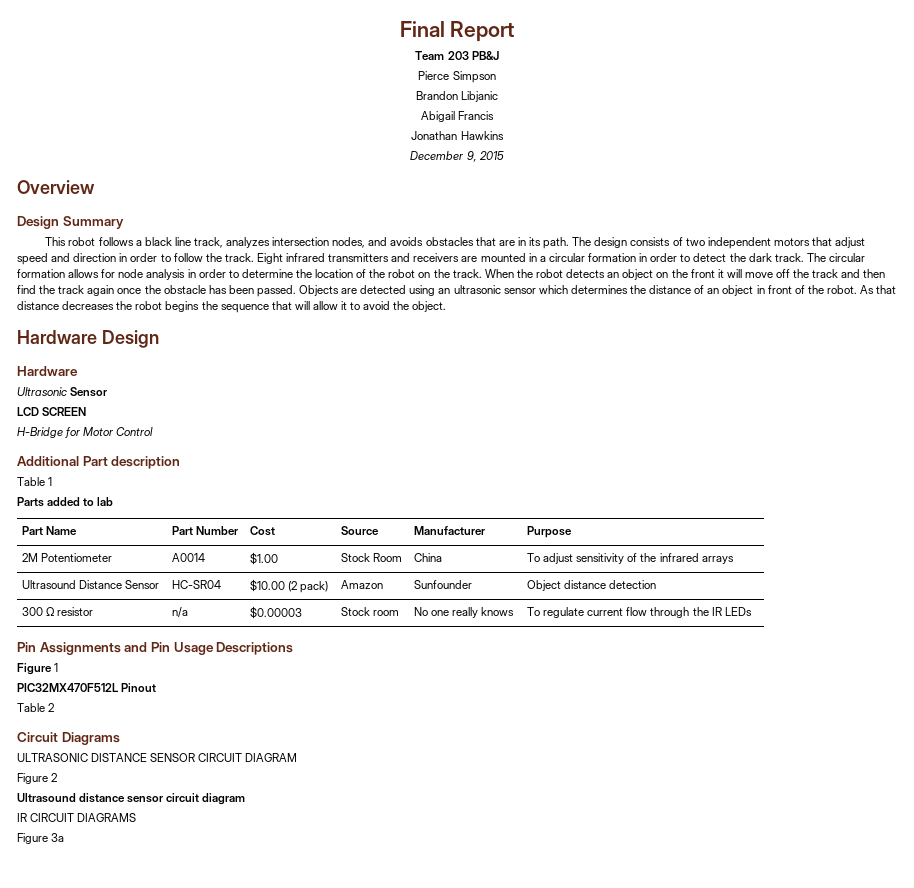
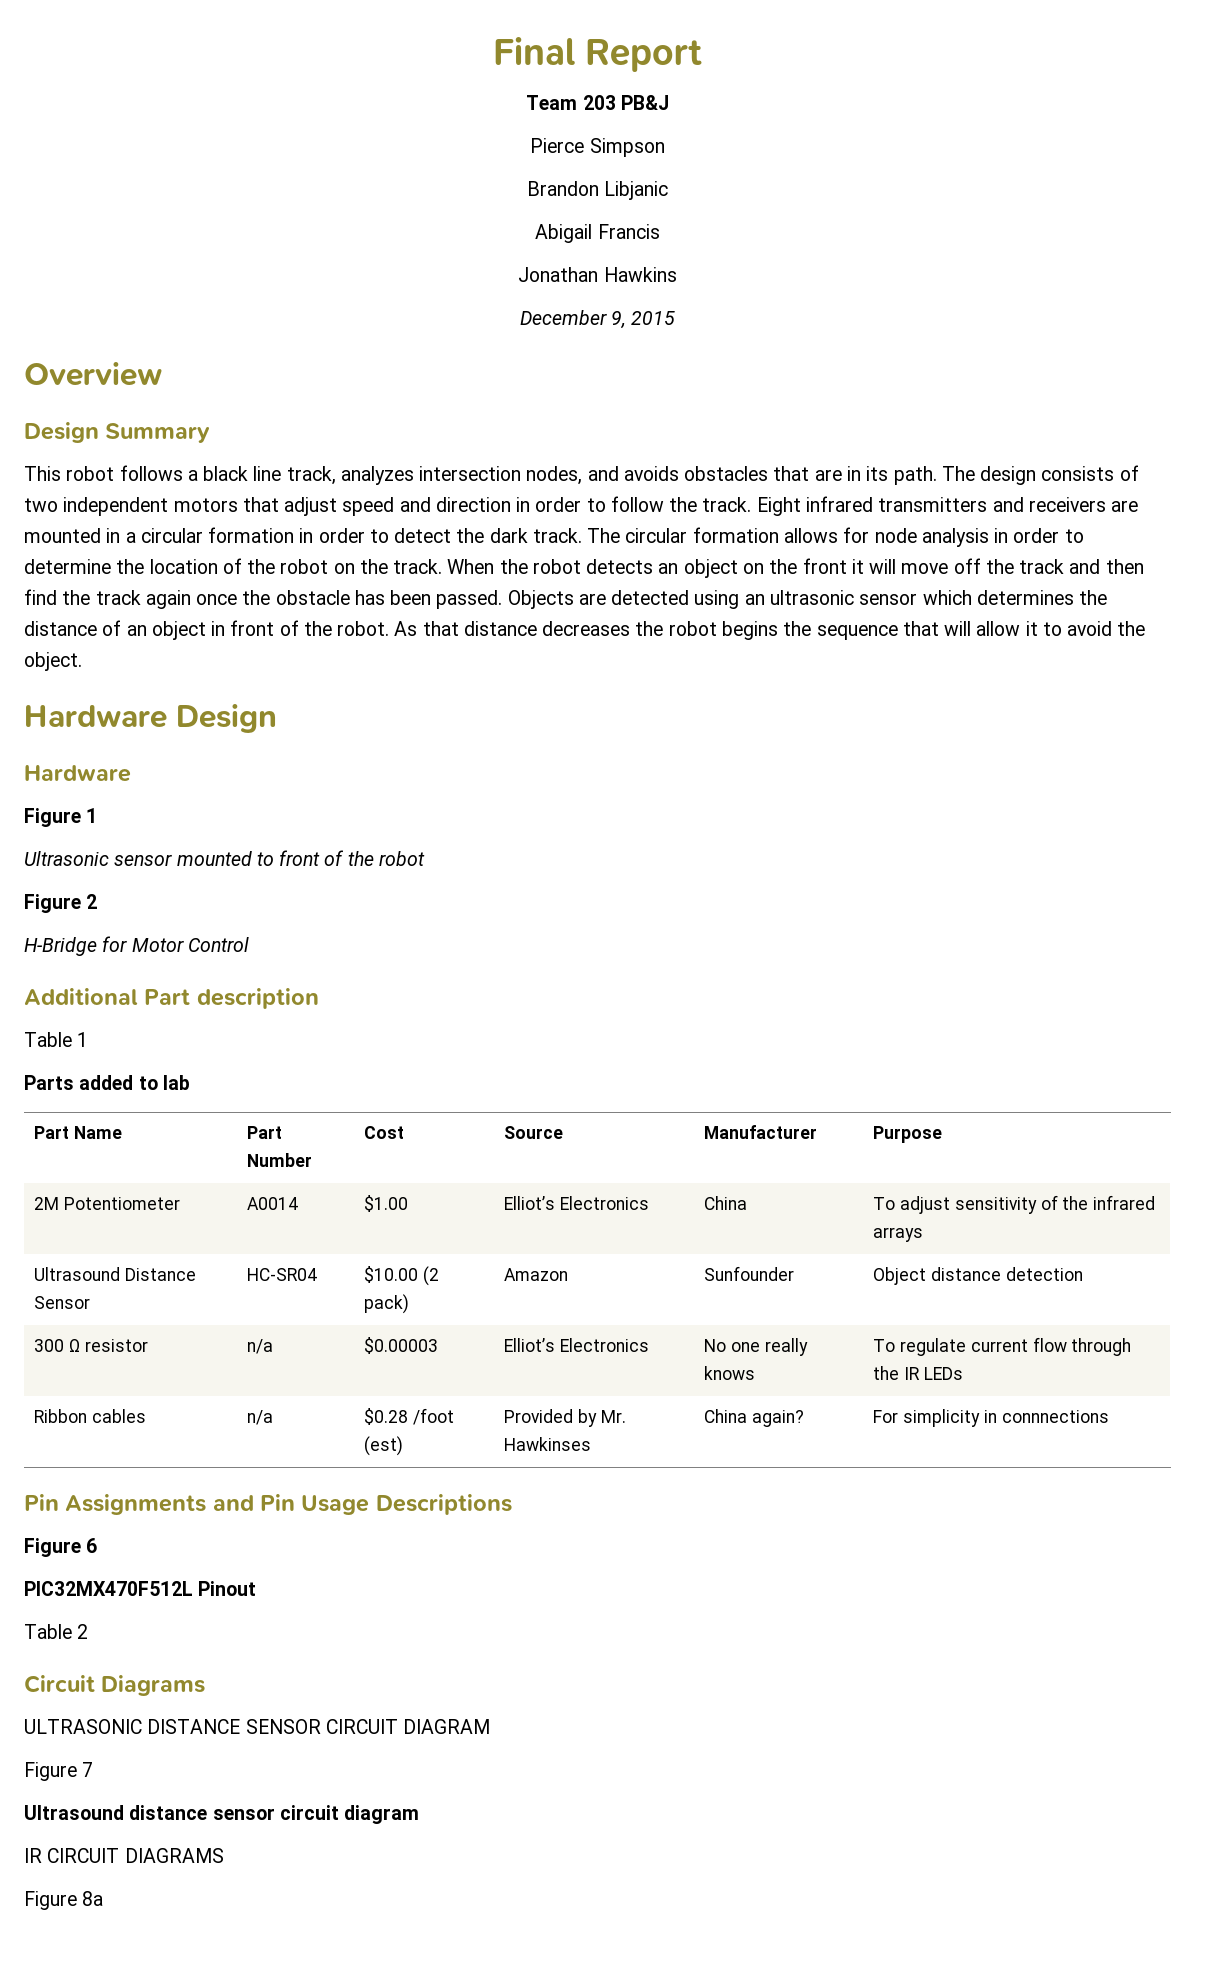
+ Figure 1
- Ultrasonic Sensor
- LCD SCREEN
+ Ultrasonic sensor mounted to front of the robot
+ Figure 2
- 2M Potentiometer | A0014 | $1.00 | Stock Room | China | To adjust sensitivity of the infrared arrays
+ 2M Potentiometer | A0014 | $1.00 | Elliot’s Electronics | China | To adjust sensitivity of the infrared arrays
- 300 Ω resistor | n/a | $0.00003 | Stock room | No one really knows | To regulate current flow through the IR LEDs
+ 300 Ω resistor | n/a | $0.00003 | Elliot’s Electronics | No one really knows | To regulate current flow through the IR LEDs
+ Ribbon cables | n/a | $0.28 /foot (est) | Provided by Mr. Hawkinses | China again? | For simplicity in connnections
- Figure 1
+ Figure 6
- Figure 2
+ Figure 7
- Figure 3a
+ Figure 8a

